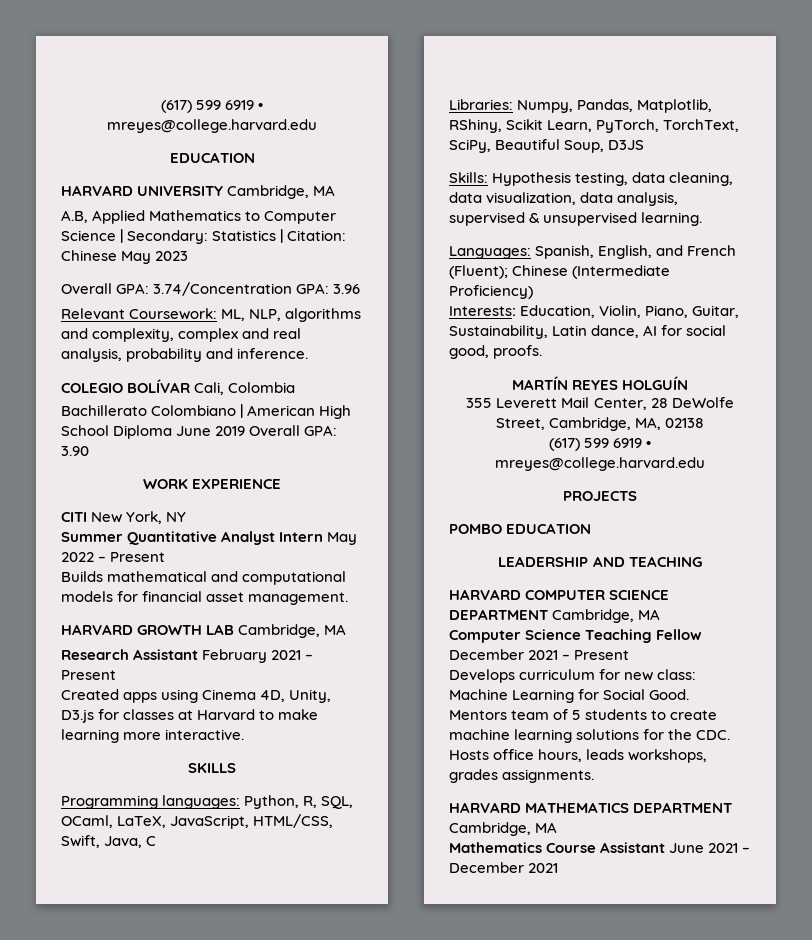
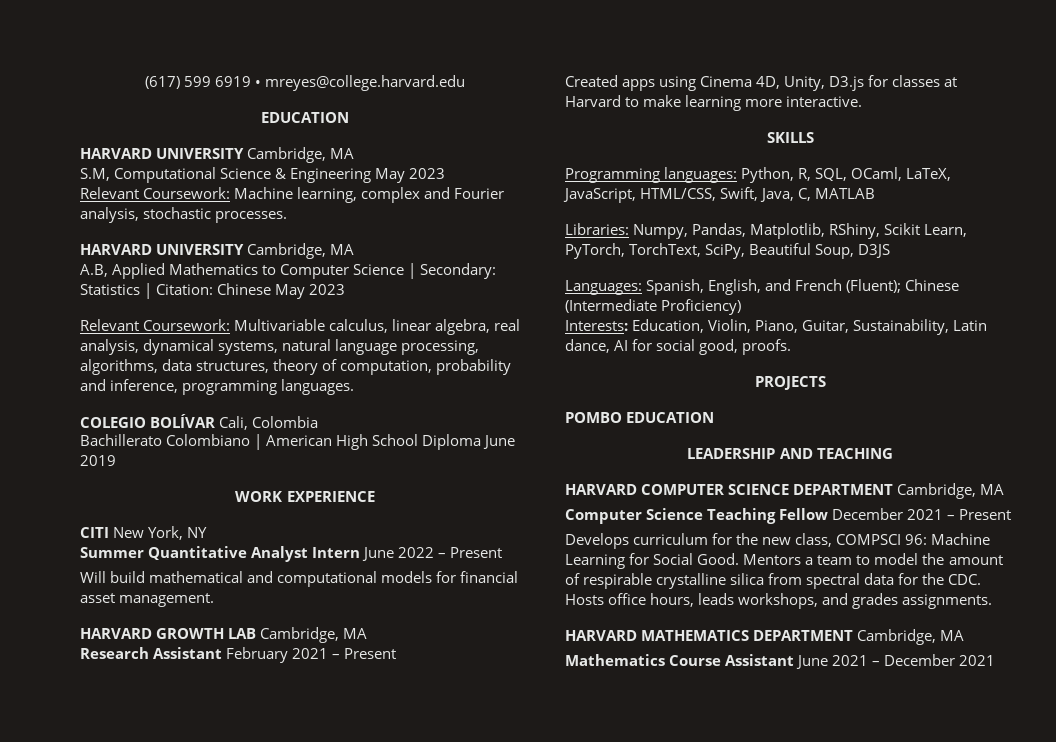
+ S.M, Computational Science & Engineering May 2023
+ Relevant Coursework: Machine learning, complex and Fourier analysis, stochastic processes.
+ HARVARD UNIVERSITY Cambridge, MA
- Overall GPA: 3.74/Concentration GPA: 3.96
- Relevant Coursework: ML, NLP, algorithms and complexity, complex and real analysis, probability and inference.
+ Relevant Coursework: Multivariable calculus, linear algebra, real analysis, dynamical systems, natural language processing, algorithms, data structures, theory of computation, probability and inference, programming languages.
- Bachillerato Colombiano | American High School Diploma June 2019 Overall GPA: 3.90
+ Bachillerato Colombiano | American High School Diploma June 2019
- Summer Quantitative Analyst Intern May 2022 – Present
+ Summer Quantitative Analyst Intern June 2022 – Present
- Builds mathematical and computational models for financial asset management.
+ Will build mathematical and computational models for financial asset management.
- Programming languages: Python, R, SQL, OCaml, LaTeX, JavaScript, HTML/CSS, Swift, Java, C
+ Programming languages: Python, R, SQL, OCaml, LaTeX, JavaScript, HTML/CSS, Swift, Java, C, MATLAB
- Skills: Hypothesis testing, data cleaning, data visualization, data analysis, supervised & unsupervised learning.
- MARTÍN REYES HOLGUÍN
- 355 Leverett Mail Center, 28 DeWolfe Street, Cambridge, MA, 02138
- (617) 599 6919 • mreyes@college.harvard.edu
- Develops curriculum for new class: Machine Learning for Social Good.
+ Develops curriculum for the new class, COMPSCI 96: Machine Learning for Social Good.
- Mentors team of 5 students to create machine learning solutions for the CDC. Hosts office hours, leads workshops, grades assignments.
+ Mentors a team to model the amount of respirable crystalline silica from spectral data for the CDC. Hosts office hours, leads workshops, and grades assignments.

